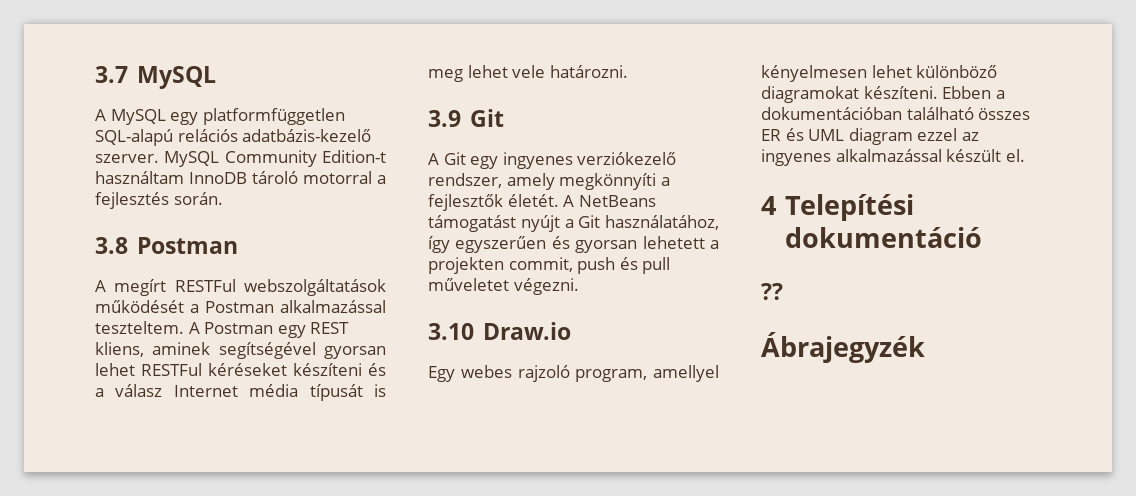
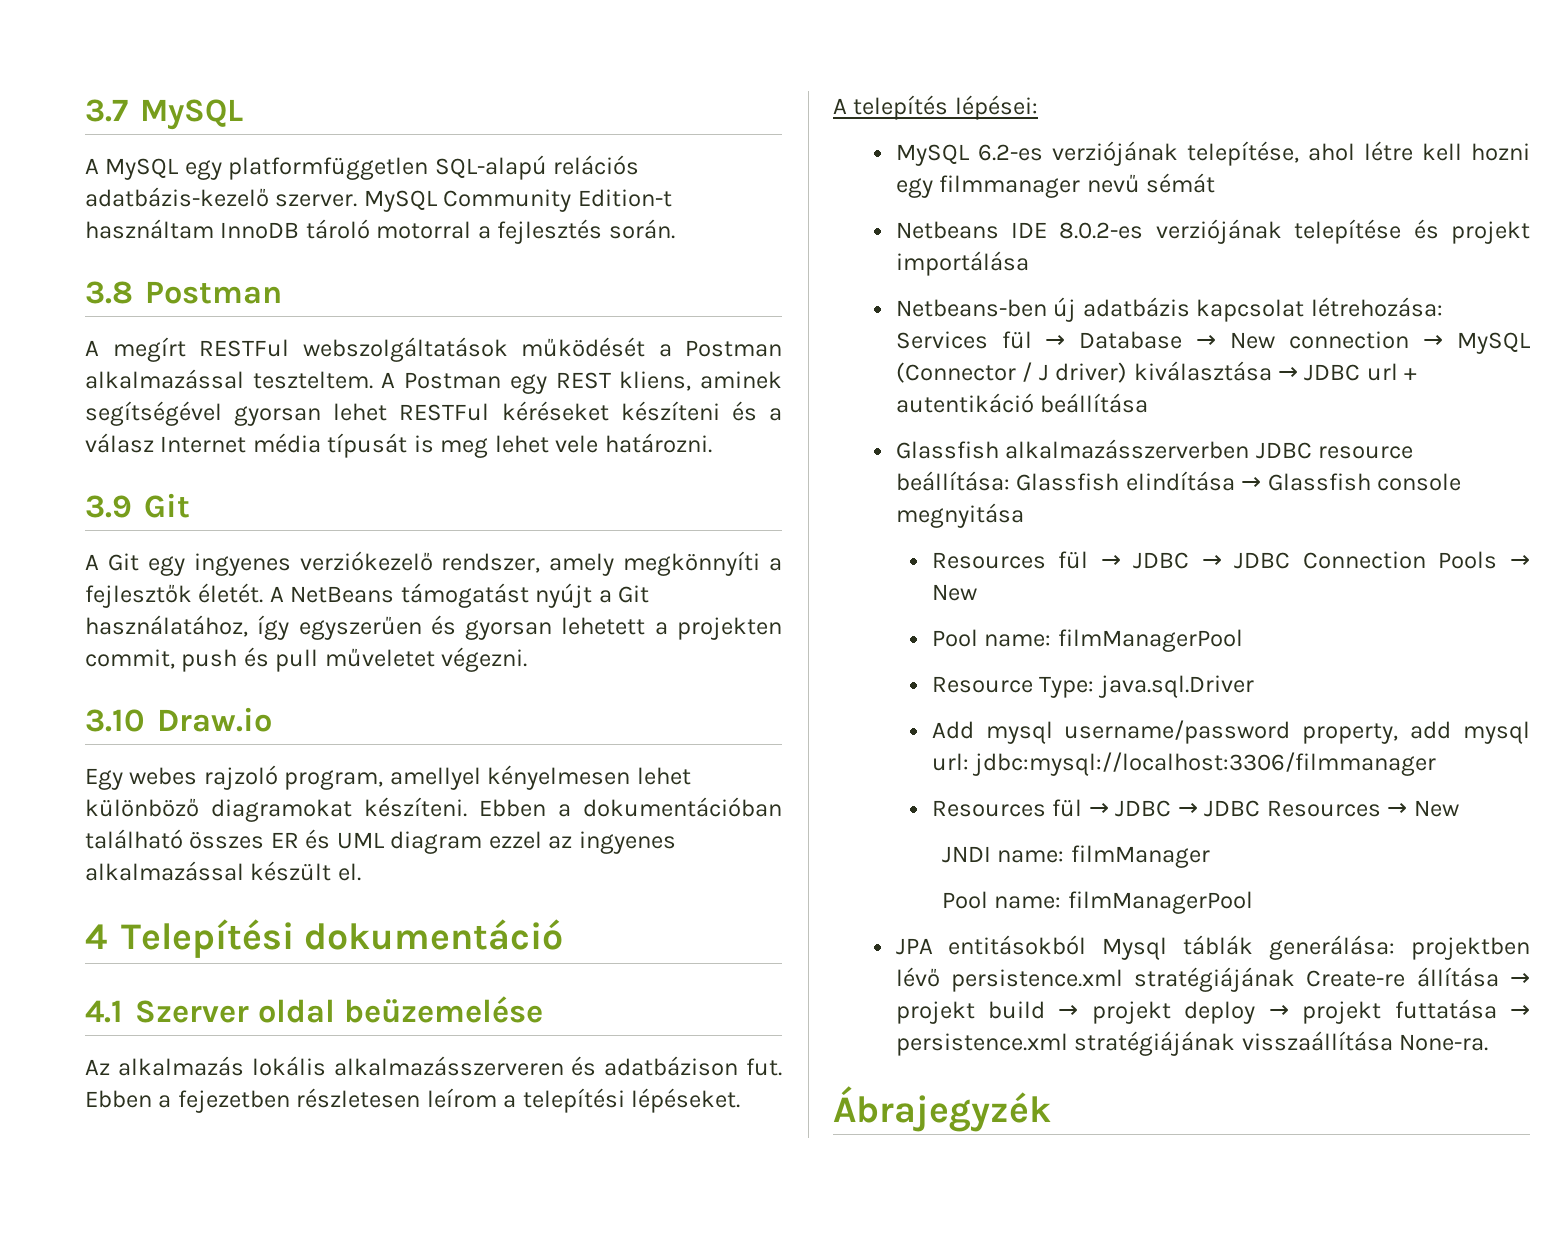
- ??
+ 4.1 Szerver oldal beüzemelése
+ Az alkalmazás lokális alkalmazásszerveren és adatbázison fut. Ebben a fejezetben részletesen leírom a telepítési lépéseket.
+ A telepítés lépései:
+ MySQL 6.2-es verziójának telepítése, ahol létre kell hozni egy filmmanager nevű sémát
+ Netbeans IDE 8.0.2-es verziójának telepítése és projekt importálása
+ Netbeans-ben új adatbázis kapcsolat létrehozása: Services fül → Database → New connection → MySQL (Connector / J driver) kiválasztása → JDBC url + autentikáció beállítása
+ Glassfish alkalmazásszerverben JDBC resource beállítása: Glassfish elindítása → Glassfish console megnyitása
+ Resources fül → JDBC → JDBC Connection Pools → New
+ Pool name: filmManagerPool
+ Resource Type: java.sql.Driver
+ Add mysql username/password property, add mysql url: jdbc:mysql://localhost:3306/filmmanager
+ Resources fül → JDBC → JDBC Resources → New
+ JNDI name: filmManager
+ Pool name: filmManagerPool
+ JPA entitásokból Mysql táblák generálása: projektben lévő persistence.xml stratégiájának Create-re állítása → projekt build → projekt deploy → projekt futtatása → persistence.xml stratégiájának visszaállítása None-ra.

